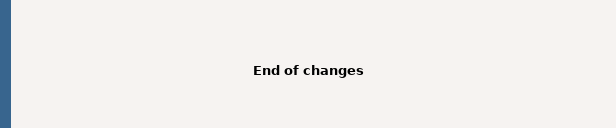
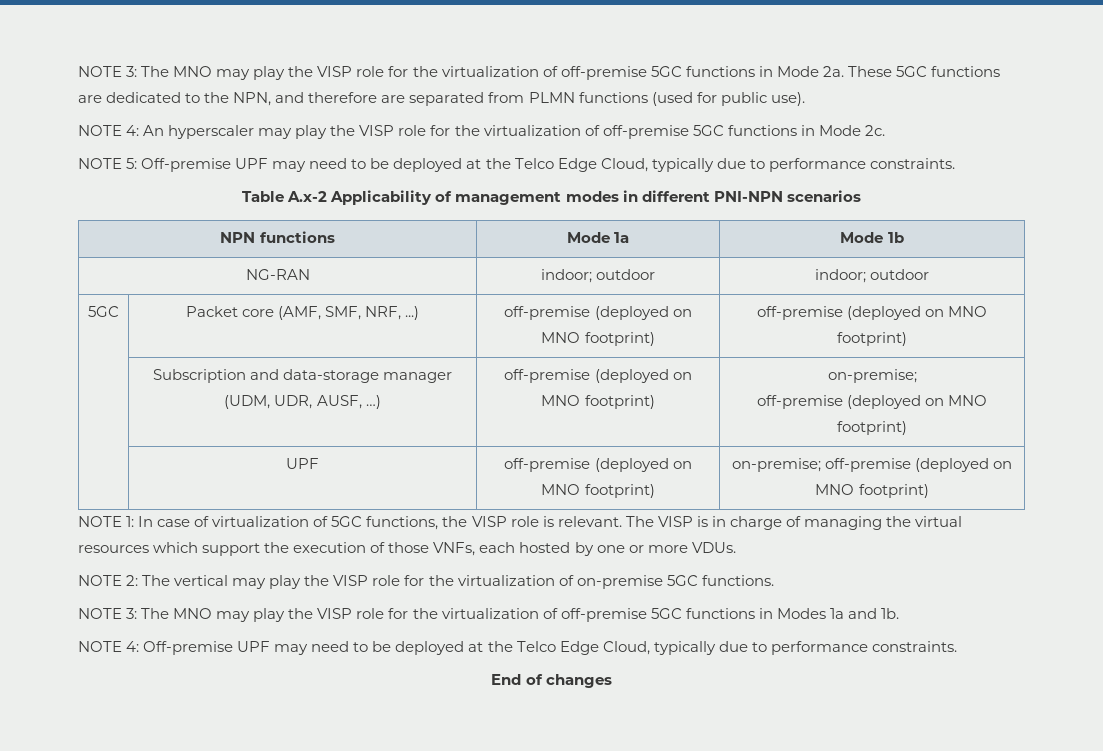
+ NOTE 3: The MNO may play the VISP role for the virtualization of off-premise 5GC functions in Mode 2a. These 5GC functions are dedicated to the NPN, and therefore are separated from PLMN functions (used for public use).
+ NOTE 4: An hyperscaler may play the VISP role for the virtualization of off-premise 5GC functions in Mode 2c.
+ NOTE 5: Off-premise UPF may need to be deployed at the Telco Edge Cloud, typically due to performance constraints.
+ Table A.x-2 Applicability of management modes in different PNI-NPN scenarios
+ NPN functions | Mode 1a | Mode 1b
+ NG-RAN | indoor; outdoor | indoor; outdoor
+ 5GC | Packet core (AMF, SMF, NRF, ...) | off-premise (deployed on MNO footprint) | off-premise (deployed on MNO footprint)
+ | Subscription and data-storage manager (UDM, UDR, AUSF, …) | off-premise (deployed on MNO footprint) | on-premise;
+ off-premise (deployed on MNO footprint)
+ | UPF | off-premise (deployed on MNO footprint) | on-premise; off-premise (deployed on MNO footprint)
+ NOTE 1: In case of virtualization of 5GC functions, the VISP role is relevant. The VISP is in charge of managing the virtual resources which support the execution of those VNFs, each hosted by one or more VDUs.
+ NOTE 2: The vertical may play the VISP role for the virtualization of on-premise 5GC functions.
+ NOTE 3: The MNO may play the VISP role for the virtualization of off-premise 5GC functions in Modes 1a and 1b.
+ NOTE 4: Off-premise UPF may need to be deployed at the Telco Edge Cloud, typically due to performance constraints.

